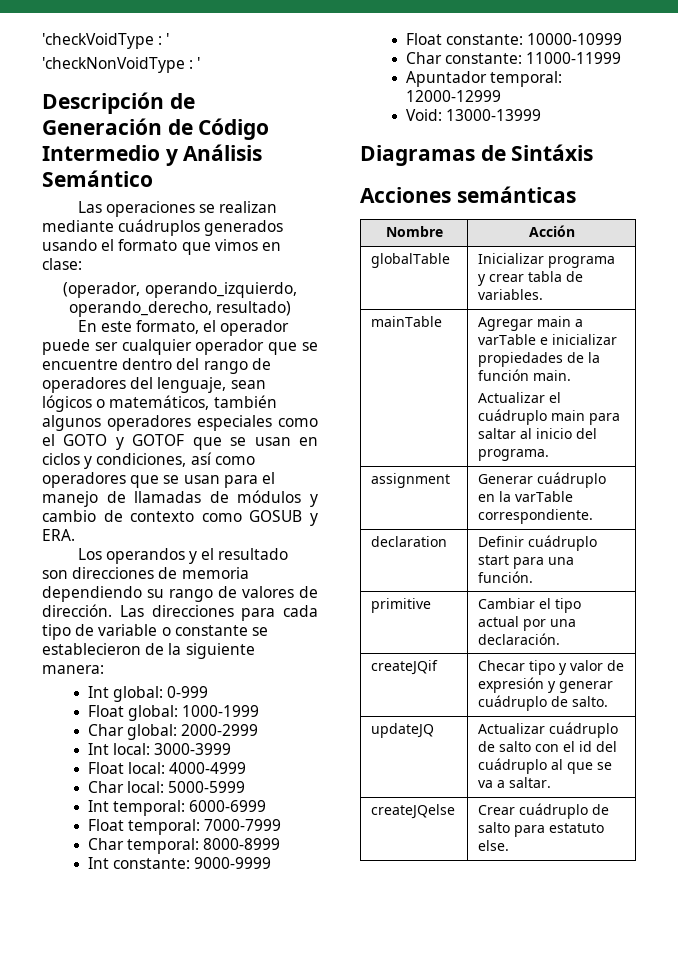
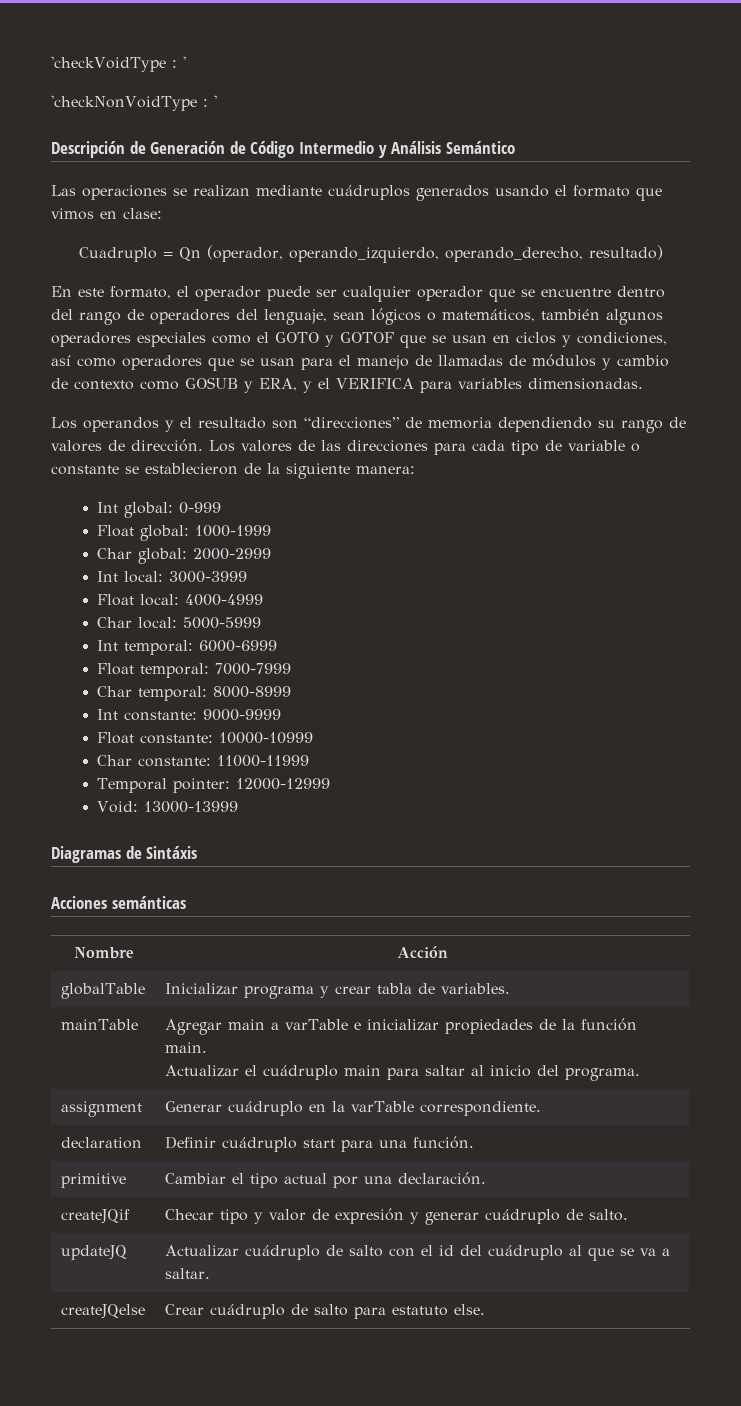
- (operador, operando_izquierdo, operando_derecho, resultado)
+ Cuadruplo = Qn (operador, operando_izquierdo, operando_derecho, resultado)
- En este formato, el operador puede ser cualquier operador que se encuentre dentro del rango de operadores del lenguaje, sean lógicos o matemáticos, también algunos operadores especiales como el GOTO y GOTOF que se usan en ciclos y condiciones, así como operadores que se usan para el manejo de llamadas de módulos y cambio de contexto como GOSUB y ERA.
+ En este formato, el operador puede ser cualquier operador que se encuentre dentro del rango de operadores del lenguaje, sean lógicos o matemáticos, también algunos operadores especiales como el GOTO y GOTOF que se usan en ciclos y condiciones, así como operadores que se usan para el manejo de llamadas de módulos y cambio de contexto como GOSUB y ERA, y el VERIFICA para variables dimensionadas.
- Los operandos y el resultado son direcciones de memoria dependiendo su rango de valores de dirección.
+ Los operandos y el resultado son “direcciones” de memoria dependiendo su rango de valores de dirección.
- Las direcciones para cada tipo de variable o constante se establecieron de la siguiente manera:
+ Los valores de las direcciones para cada tipo de variable o constante se establecieron de la siguiente manera:
- Apuntador temporal: 12000-12999
+ Temporal pointer: 12000-12999

